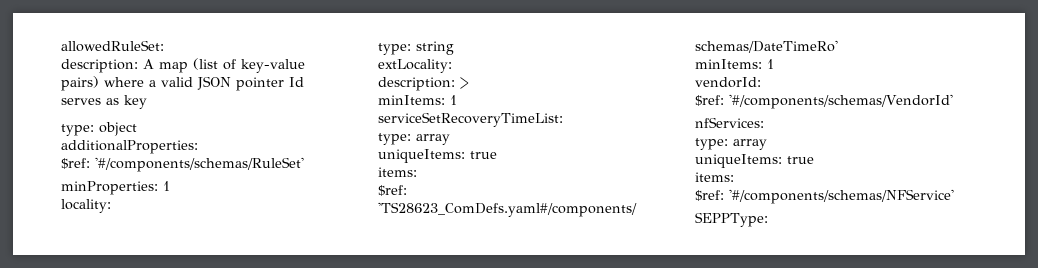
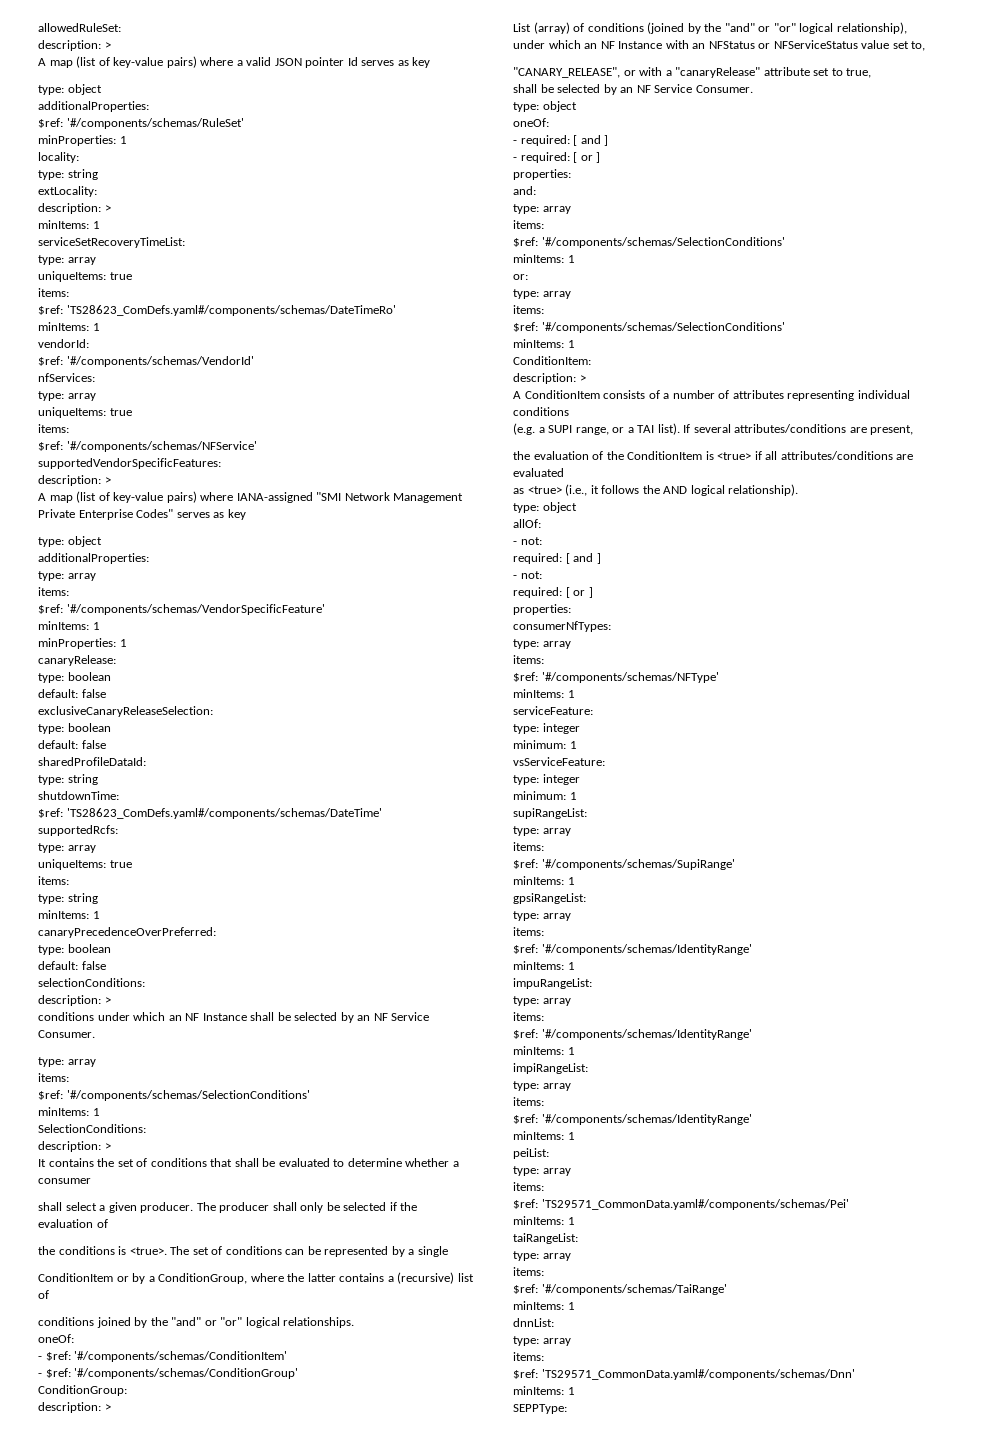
  allowedRuleSet:
- description: A map (list of key-value pairs) where a valid JSON pointer Id serves as key
+ description: >
+ A map (list of key-value pairs) where a valid JSON pointer Id serves as key
+ supportedVendorSpecificFeatures:
+ description: >
+ A map (list of key-value pairs) where IANA-assigned "SMI Network Management Private Enterprise Codes" serves as key
+ type: object
+ additionalProperties:
+ type: array
+ items:
+ $ref: '#/components/schemas/VendorSpecificFeature'
+ minItems: 1
+ minProperties: 1
+ canaryRelease:
+ type: boolean
+ default: false
+ exclusiveCanaryReleaseSelection:
+ type: boolean
+ default: false
+ sharedProfileDataId:
+ type: string
+ shutdownTime:
+ $ref: 'TS28623_ComDefs.yaml#/components/schemas/DateTime'
+ supportedRcfs:
+ type: array
+ uniqueItems: true
+ items:
+ type: string
+ minItems: 1
+ canaryPrecedenceOverPreferred:
+ type: boolean
+ default: false
+ selectionConditions:
+ description: >
+ conditions under which an NF Instance shall be selected by an NF Service Consumer.
+ type: array
+ items:
+ $ref: '#/components/schemas/SelectionConditions'
+ minItems: 1
+ SelectionConditions:
+ description: >
+ It contains the set of conditions that shall be evaluated to determine whether a consumer
+ shall select a given producer. The producer shall only be selected if the evaluation of
+ the conditions is <true>. The set of conditions can be represented by a single
+ ConditionItem or by a ConditionGroup, where the latter contains a (recursive) list of
+ conditions joined by the "and" or "or" logical relationships.
+ oneOf:
+ - $ref: '#/components/schemas/ConditionItem'
+ - $ref: '#/components/schemas/ConditionGroup'
+ ConditionGroup:
+ description: >
+ List (array) of conditions (joined by the "and" or "or" logical relationship),
+ under which an NF Instance with an NFStatus or NFServiceStatus value set to,
+ "CANARY_RELEASE", or with a "canaryRelease" attribute set to true,
+ shall be selected by an NF Service Consumer.
+ type: object
+ oneOf:
+ - required: [ and ]
+ - required: [ or ]
+ properties:
+ and:
+ type: array
+ items:
+ $ref: '#/components/schemas/SelectionConditions'
+ minItems: 1
+ or:
+ type: array
+ items:
+ $ref: '#/components/schemas/SelectionConditions'
+ minItems: 1
+ ConditionItem:
+ description: >
+ A ConditionItem consists of a number of attributes representing individual conditions
+ (e.g. a SUPI range, or a TAI list). If several attributes/conditions are present,
+ the evaluation of the ConditionItem is <true> if all attributes/conditions are evaluated
+ as <true> (i.e., it follows the AND logical relationship).
+ type: object
+ allOf:
+ - not:
+ required: [ and ]
+ - not:
+ required: [ or ]
+ properties:
+ consumerNfTypes:
+ type: array
+ items:
+ $ref: '#/components/schemas/NFType'
+ minItems: 1
+ serviceFeature:
+ type: integer
+ minimum: 1
+ vsServiceFeature:
+ type: integer
+ minimum: 1
+ supiRangeList:
+ type: array
+ items:
+ $ref: '#/components/schemas/SupiRange'
+ minItems: 1
+ gpsiRangeList:
+ type: array
+ items:
+ $ref: '#/components/schemas/IdentityRange'
+ minItems: 1
+ impuRangeList:
+ type: array
+ items:
+ $ref: '#/components/schemas/IdentityRange'
+ minItems: 1
+ impiRangeList:
+ type: array
+ items:
+ $ref: '#/components/schemas/IdentityRange'
+ minItems: 1
+ peiList:
+ type: array
+ items:
+ $ref: 'TS29571_CommonData.yaml#/components/schemas/Pei'
+ minItems: 1
+ taiRangeList:
+ type: array
+ items:
+ $ref: '#/components/schemas/TaiRange'
+ minItems: 1
+ dnnList:
+ type: array
+ items:
+ $ref: 'TS29571_CommonData.yaml#/components/schemas/Dnn'
+ minItems: 1

